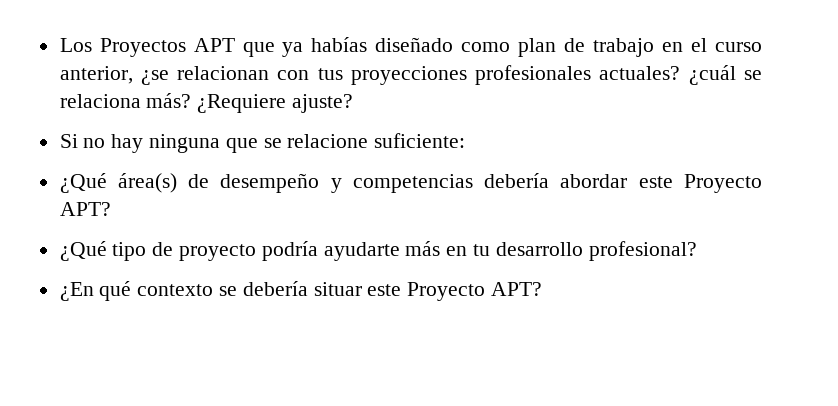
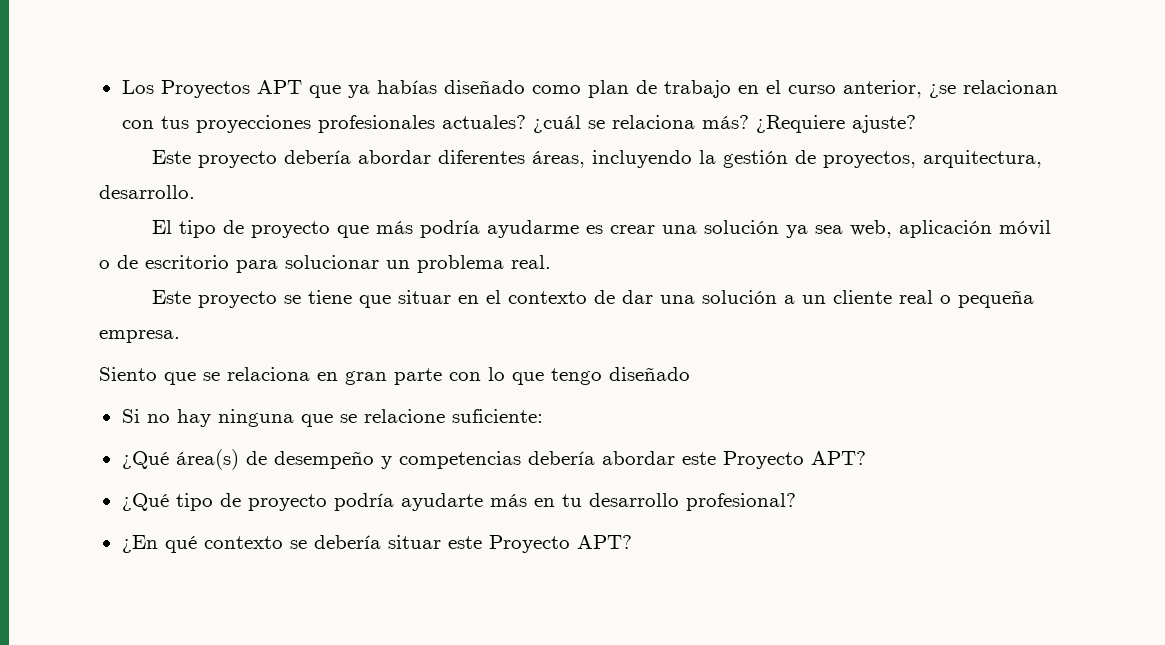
+ Este proyecto debería abordar diferentes áreas, incluyendo la gestión de proyectos, arquitectura, desarrollo.
+ El tipo de proyecto que más podría ayudarme es crear una solución ya sea web, aplicación móvil o de escritorio para solucionar un problema real.
+ Este proyecto se tiene que situar en el contexto de dar una solución a un cliente real o pequeña empresa.
+ Siento que se relaciona en gran parte con lo que tengo diseñado

